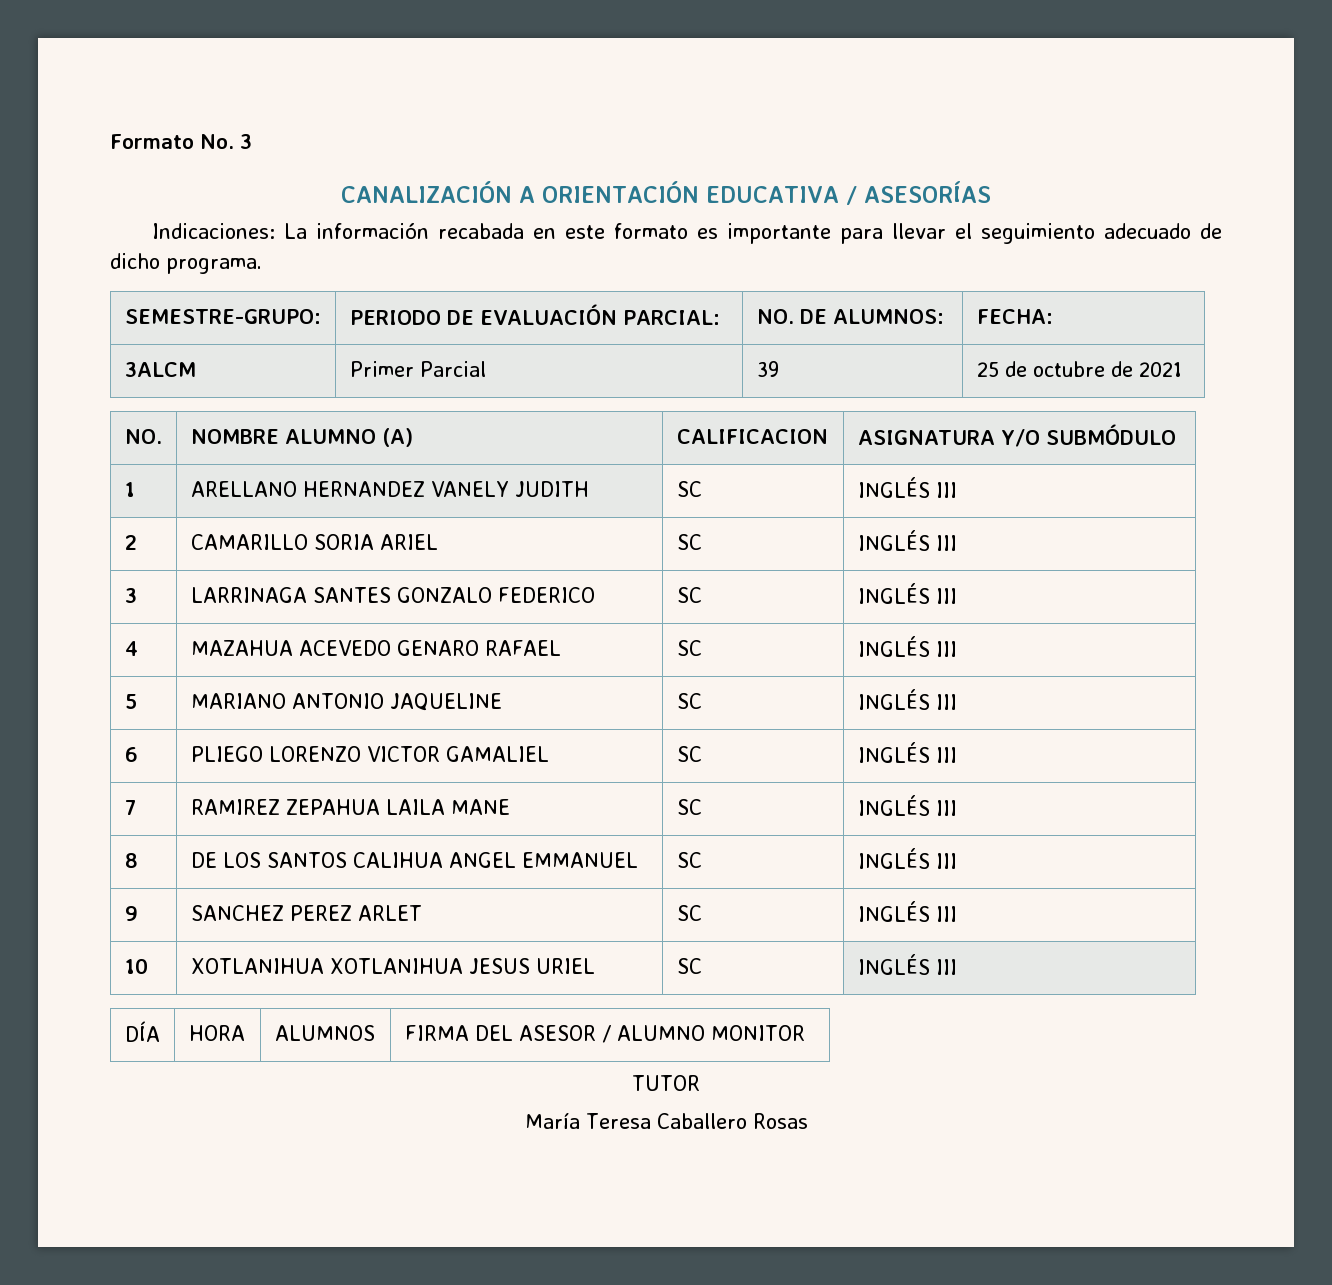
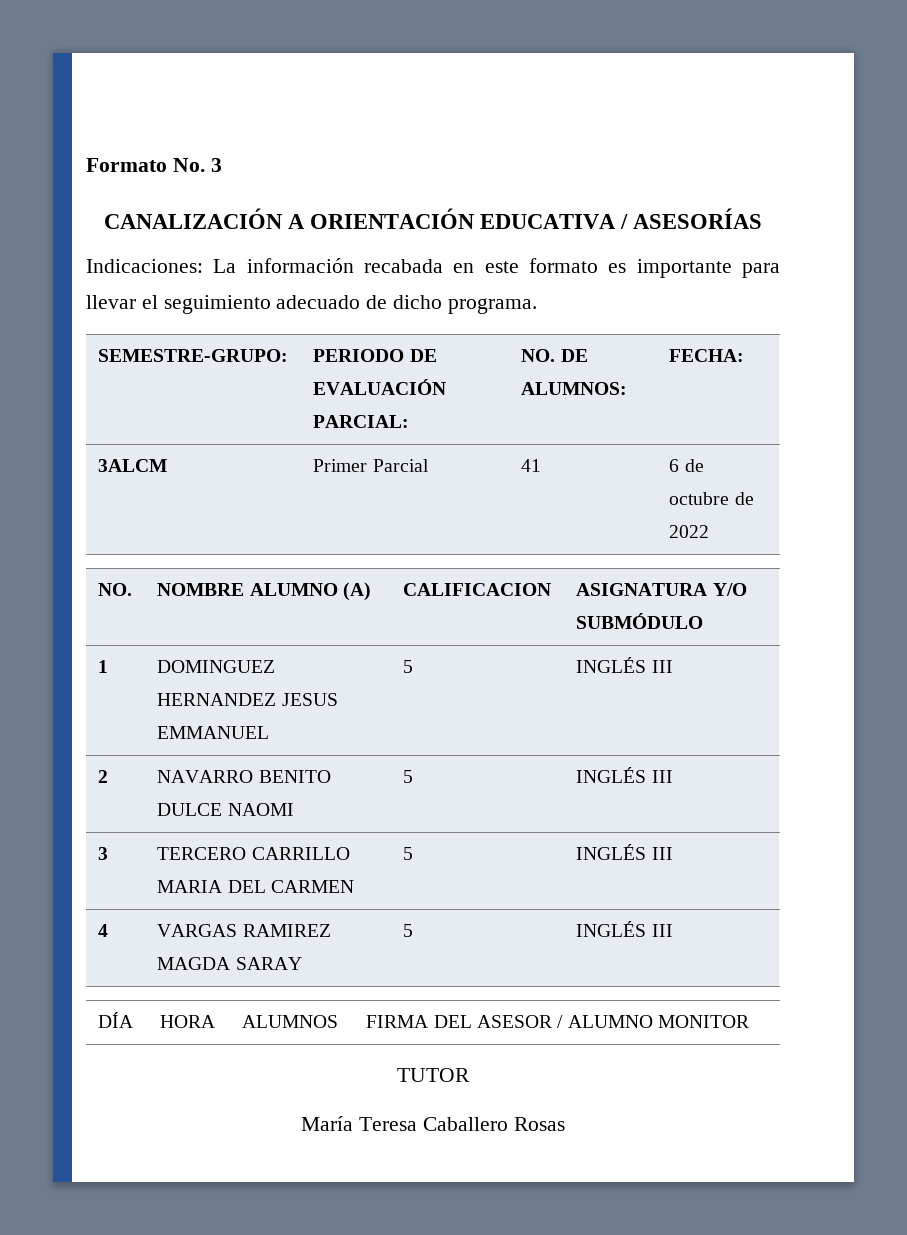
- 3ALCM | Primer Parcial | 39 | 25 de octubre de 2021
+ 3ALCM | Primer Parcial | 41 | 6 de octubre de 2022
- 1 | ARELLANO HERNANDEZ VANELY JUDITH | SC | INGLÉS III
- 2 | CAMARILLO SORIA ARIEL | SC | INGLÉS III
- 3 | LARRINAGA SANTES GONZALO FEDERICO | SC | INGLÉS III
- 4 | MAZAHUA ACEVEDO GENARO RAFAEL | SC | INGLÉS III
- 5 | MARIANO ANTONIO JAQUELINE | SC | INGLÉS III
- 6 | PLIEGO LORENZO VICTOR GAMALIEL | SC | INGLÉS III
- 7 | RAMIREZ ZEPAHUA LAILA MANE | SC | INGLÉS III
- 8 | DE LOS SANTOS CALIHUA ANGEL EMMANUEL | SC | INGLÉS III
- 9 | SANCHEZ PEREZ ARLET | SC | INGLÉS III
- 10 | XOTLANIHUA XOTLANIHUA JESUS URIEL | SC | INGLÉS III
+ 1 | DOMINGUEZ HERNANDEZ JESUS EMMANUEL | 5 | INGLÉS III
+ 2 | NAVARRO BENITO DULCE NAOMI | 5 | INGLÉS III
+ 3 | TERCERO CARRILLO MARIA DEL CARMEN | 5 | INGLÉS III
+ 4 | VARGAS RAMIREZ MAGDA SARAY | 5 | INGLÉS III

